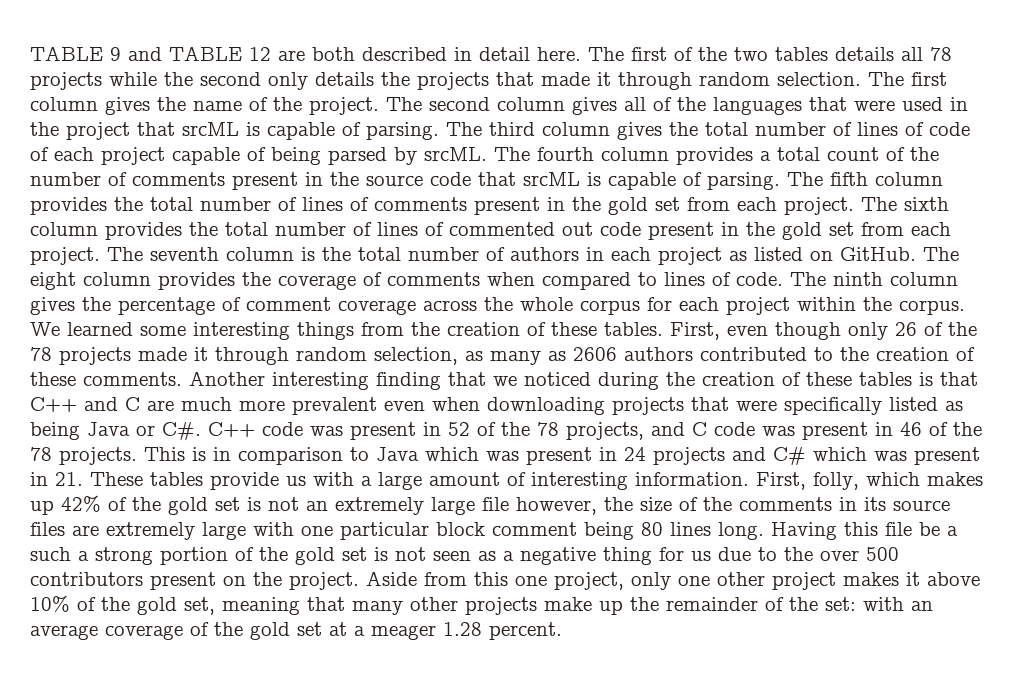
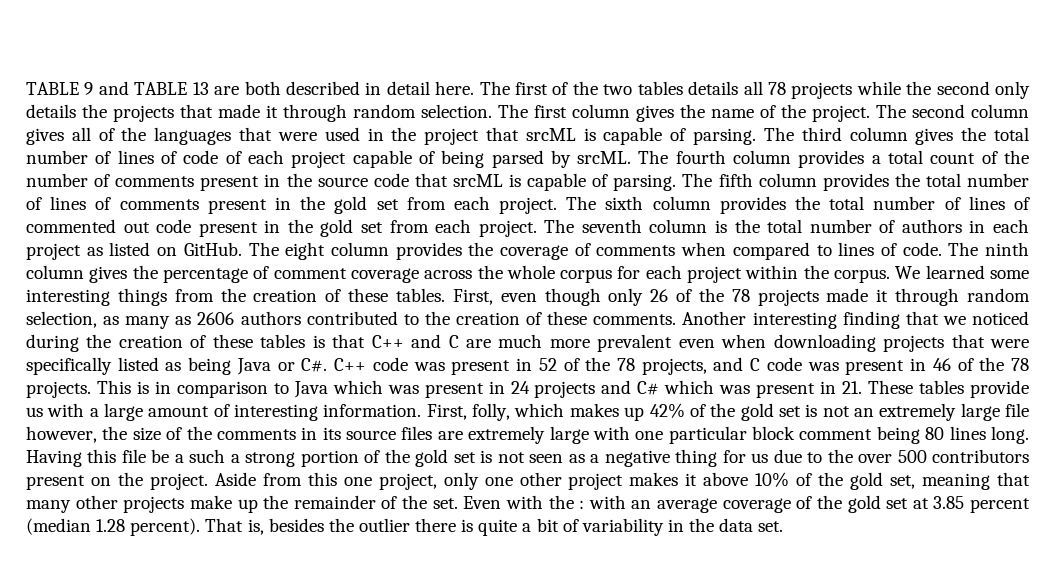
- TABLE 9 and TABLE 12 are both described in detail here.
+ TABLE 9 and TABLE 13 are both described in detail here.
- Aside from this one project, only one other project makes it above 10% of the gold set, meaning that many other projects make up the remainder of the set: with an average coverage of the gold set at a meager 1.28 percent.
+ Aside from this one project, only one other project makes it above 10% of the gold set, meaning that many other projects make up the remainder of the set. Even with the : with an average coverage of the gold set at 3.85 percent (median 1.28 percent). That is, besides the outlier there is quite a bit of variability in the data set.

